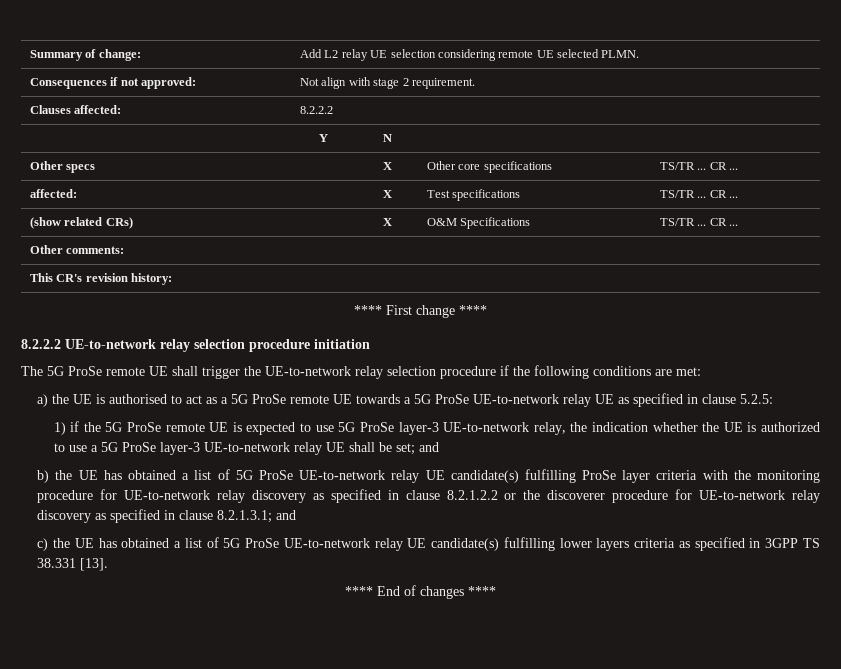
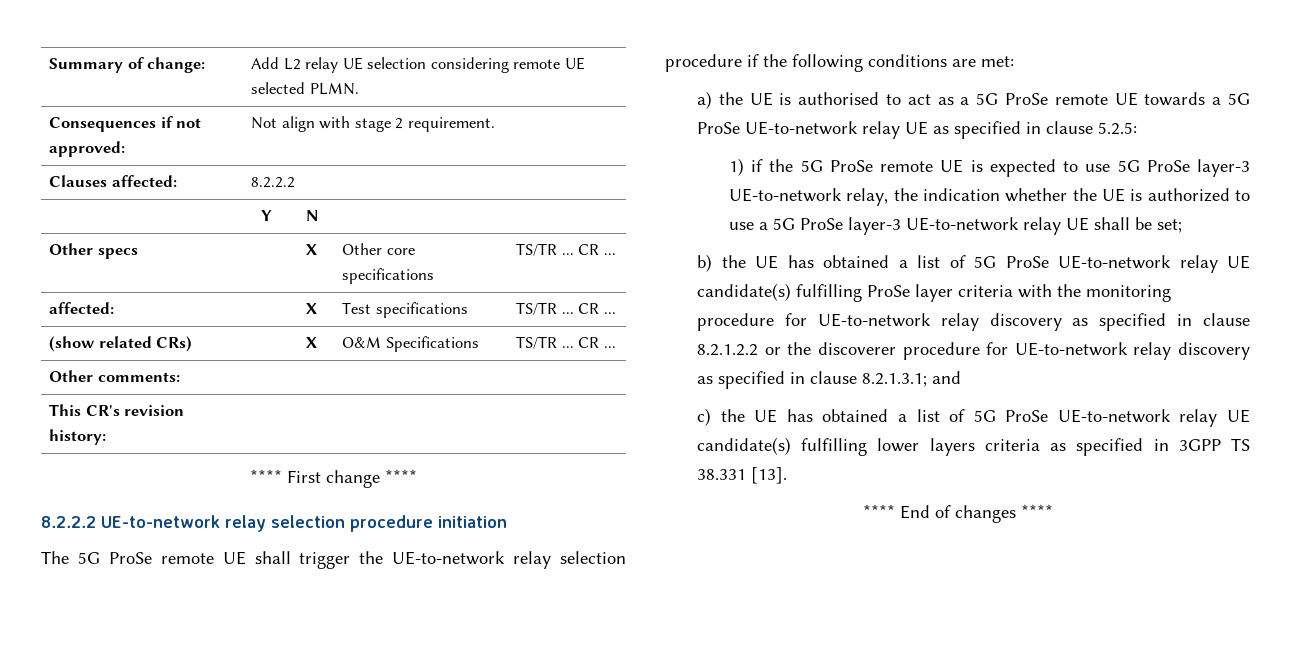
- 1) if the 5G ProSe remote UE is expected to use 5G ProSe layer-3 UE-to-network relay, the indication whether the UE is authorized to use a 5G ProSe layer-3 UE-to-network relay UE shall be set; and
+ 1) if the 5G ProSe remote UE is expected to use 5G ProSe layer-3 UE-to-network relay, the indication whether the UE is authorized to use a 5G ProSe layer-3 UE-to-network relay UE shall be set;

